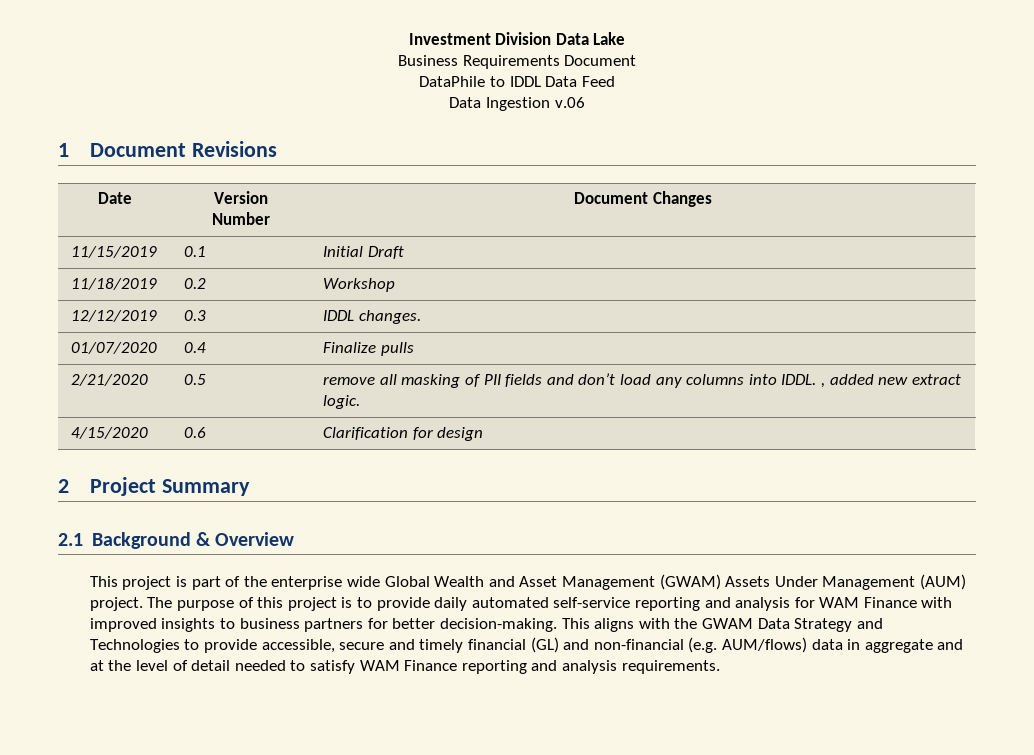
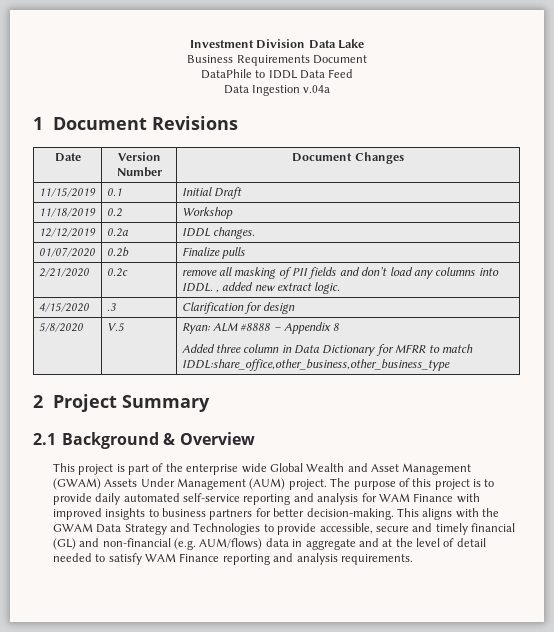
- Data Ingestion v.06
+ Data Ingestion v.04a
- 12/12/2019 | 0.3 | IDDL changes.
+ 12/12/2019 | 0.2a | IDDL changes.
- 01/07/2020 | 0.4 | Finalize pulls
+ 01/07/2020 | 0.2b | Finalize pulls
- 2/21/2020 | 0.5 | remove all masking of PII fields and don’t load any columns into IDDL. , added new extract logic.
+ 2/21/2020 | 0.2c | remove all masking of PII fields and don’t load any columns into IDDL. , added new extract logic.
- 4/15/2020 | 0.6 | Clarification for design
+ 4/15/2020 | .3 | Clarification for design
+ 5/8/2020 | V.5 | Ryan: ALM #8888 – Appendix 8
+ Added three column in Data Dictionary for MFRR to match IDDL:share_office,other_business,other_business_type

